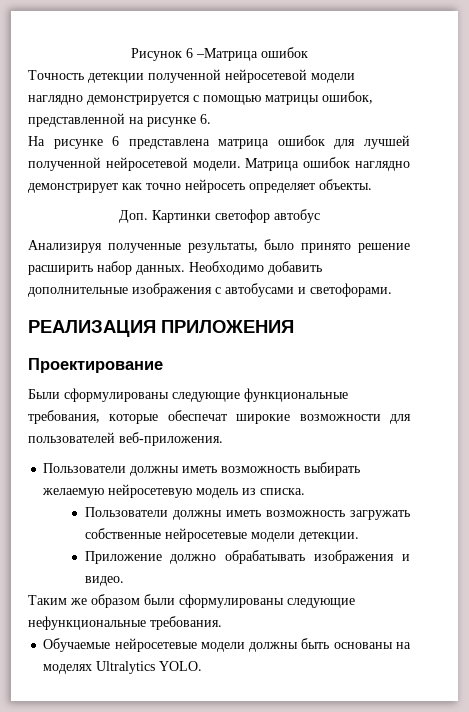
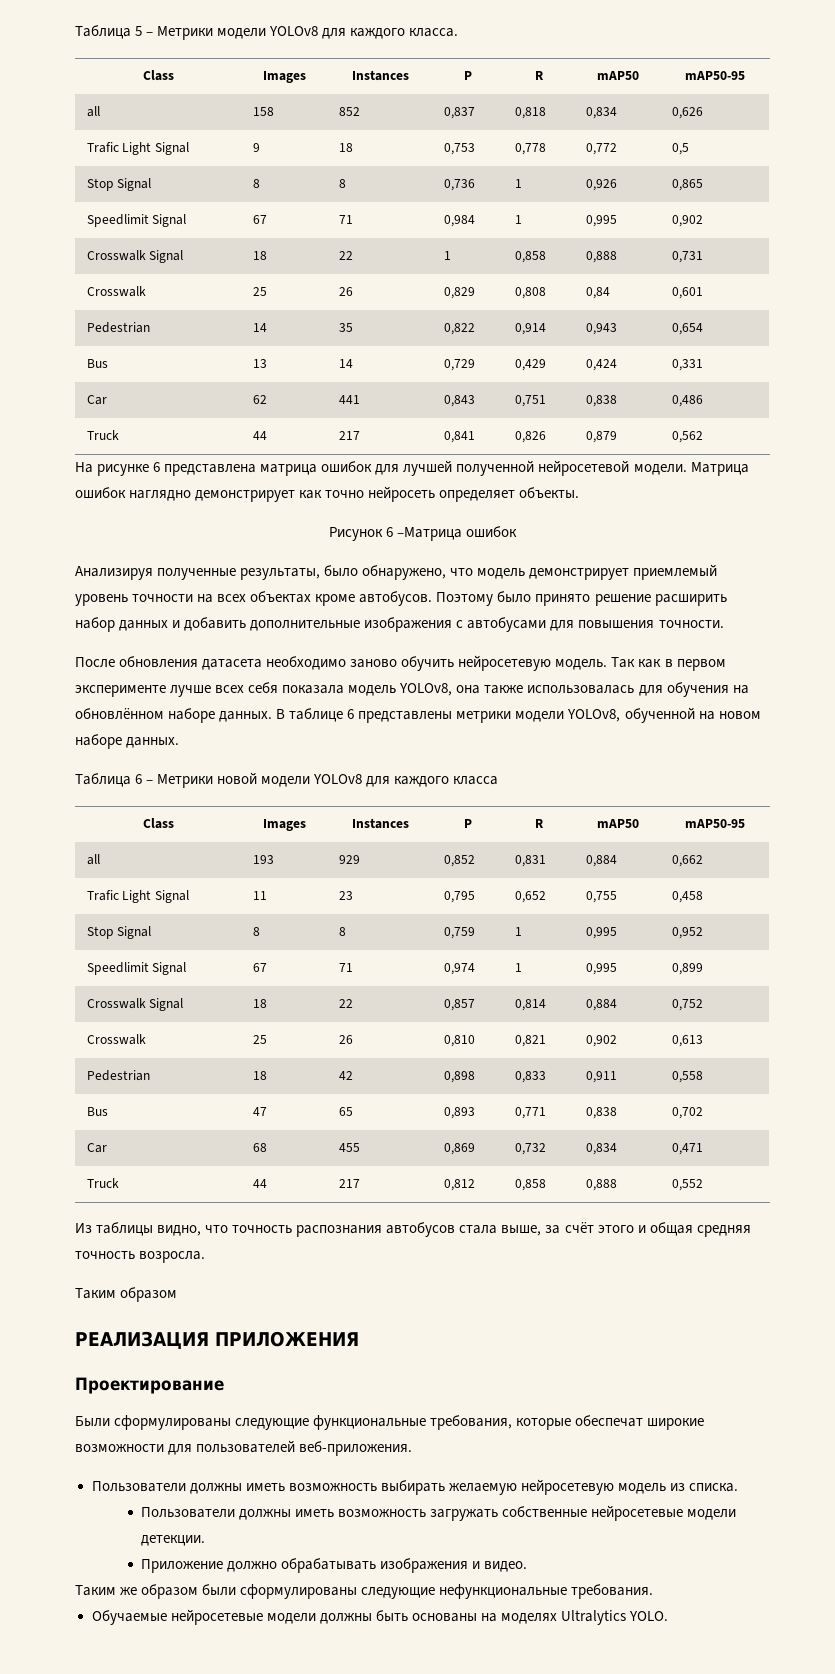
- Рисунок 6 –Матрица ошибок
- Точность детекции полученной нейросетевой модели наглядно демонстрируется с помощью матрицы ошибок, представленной на рисунке 6.
+ Таблица 5 – Метрики модели YOLOv8 для каждого класса.
+ Class | Images | Instances | P | R | mAP50 | mAP50-95
+ all | 158 | 852 | 0,837 | 0,818 | 0,834 | 0,626
+ Trafic Light Signal | 9 | 18 | 0,753 | 0,778 | 0,772 | 0,5
+ Stop Signal | 8 | 8 | 0,736 | 1 | 0,926 | 0,865
+ Speedlimit Signal | 67 | 71 | 0,984 | 1 | 0,995 | 0,902
+ Crosswalk Signal | 18 | 22 | 1 | 0,858 | 0,888 | 0,731
+ Crosswalk | 25 | 26 | 0,829 | 0,808 | 0,84 | 0,601
+ Pedestrian | 14 | 35 | 0,822 | 0,914 | 0,943 | 0,654
+ Bus | 13 | 14 | 0,729 | 0,429 | 0,424 | 0,331
+ Car | 62 | 441 | 0,843 | 0,751 | 0,838 | 0,486
+ Truck | 44 | 217 | 0,841 | 0,826 | 0,879 | 0,562
- Доп. Картинки светофор автобус
+ Рисунок 6 –Матрица ошибок
- Анализируя полученные результаты, было принято решение расширить набор данных. Необходимо добавить дополнительные изображения с автобусами и светофорами.
+ Анализируя полученные результаты, было обнаружено, что модель демонстрирует приемлемый уровень точности на всех объектах кроме автобусов. Поэтому было принято решение расширить набор данных и добавить дополнительные изображения с автобусами для повышения точности.
+ После обновления датасета необходимо заново обучить нейросетевую модель. Так как в первом эксперименте лучше всех себя показала модель YOLOv8, она также использовалась для обучения на обновлённом наборе данных. В таблице 6 представлены метрики модели YOLOv8, обученной на новом наборе данных.
+ Таблица 6 – Метрики новой модели YOLOv8 для каждого класса
+ Class | Images | Instances | P | R | mAP50 | mAP50-95
+ all | 193 | 929 | 0,852 | 0,831 | 0,884 | 0,662
+ Trafic Light Signal | 11 | 23 | 0,795 | 0,652 | 0,755 | 0,458
+ Stop Signal | 8 | 8 | 0,759 | 1 | 0,995 | 0,952
+ Speedlimit Signal | 67 | 71 | 0,974 | 1 | 0,995 | 0,899
+ Crosswalk Signal | 18 | 22 | 0,857 | 0,814 | 0,884 | 0,752
+ Crosswalk | 25 | 26 | 0,810 | 0,821 | 0,902 | 0,613
+ Pedestrian | 18 | 42 | 0,898 | 0,833 | 0,911 | 0,558
+ Bus | 47 | 65 | 0,893 | 0,771 | 0,838 | 0,702
+ Car | 68 | 455 | 0,869 | 0,732 | 0,834 | 0,471
+ Truck | 44 | 217 | 0,812 | 0,858 | 0,888 | 0,552
+ Из таблицы видно, что точность распознания автобусов стала выше, за счёт этого и общая средняя точность возросла.
+ Таким образом

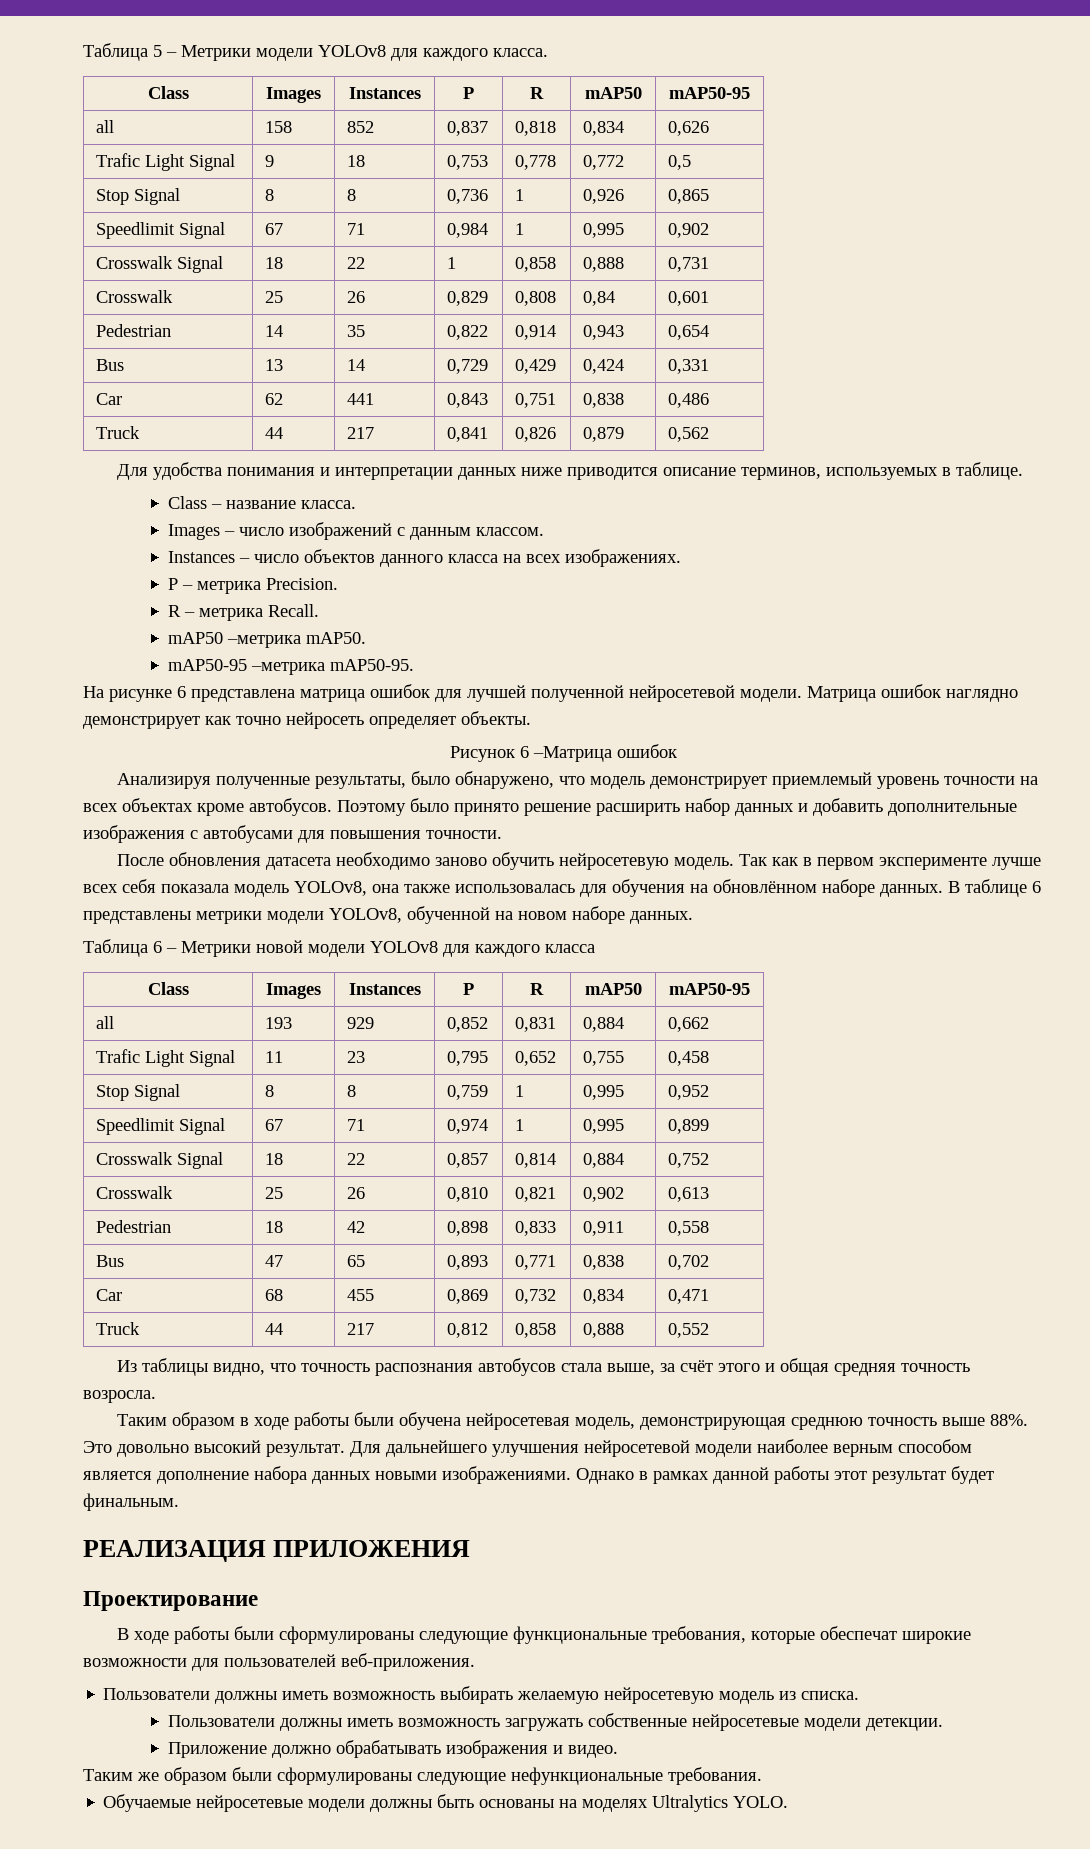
+ Для удобства понимания и интерпретации данных ниже приводится описание терминов, используемых в таблице.
+ Class – название класса.
+ Images – число изображений с данным классом.
+ Instances – число объектов данного класса на всех изображениях.
+ P – метрика Precision.
+ R – метрика Recall.
+ mAP50 –метрика mAP50.
+ mAP50-95 –метрика mAP50-95.
- Таким образом
+ Таким образом в ходе работы были обучена нейросетевая модель, демонстрирующая среднюю точность выше 88%. Это довольно высокий результат. Для дальнейшего улучшения нейросетевой модели наиболее верным способом является дополнение набора данных новыми изображениями. Однако в рамках данной работы этот результат будет финальным.
- Были сформулированы следующие функциональные требования, которые обеспечат широкие возможности для пользователей веб-приложения.
+ В ходе работы были сформулированы следующие функциональные требования, которые обеспечат широкие возможности для пользователей веб-приложения.

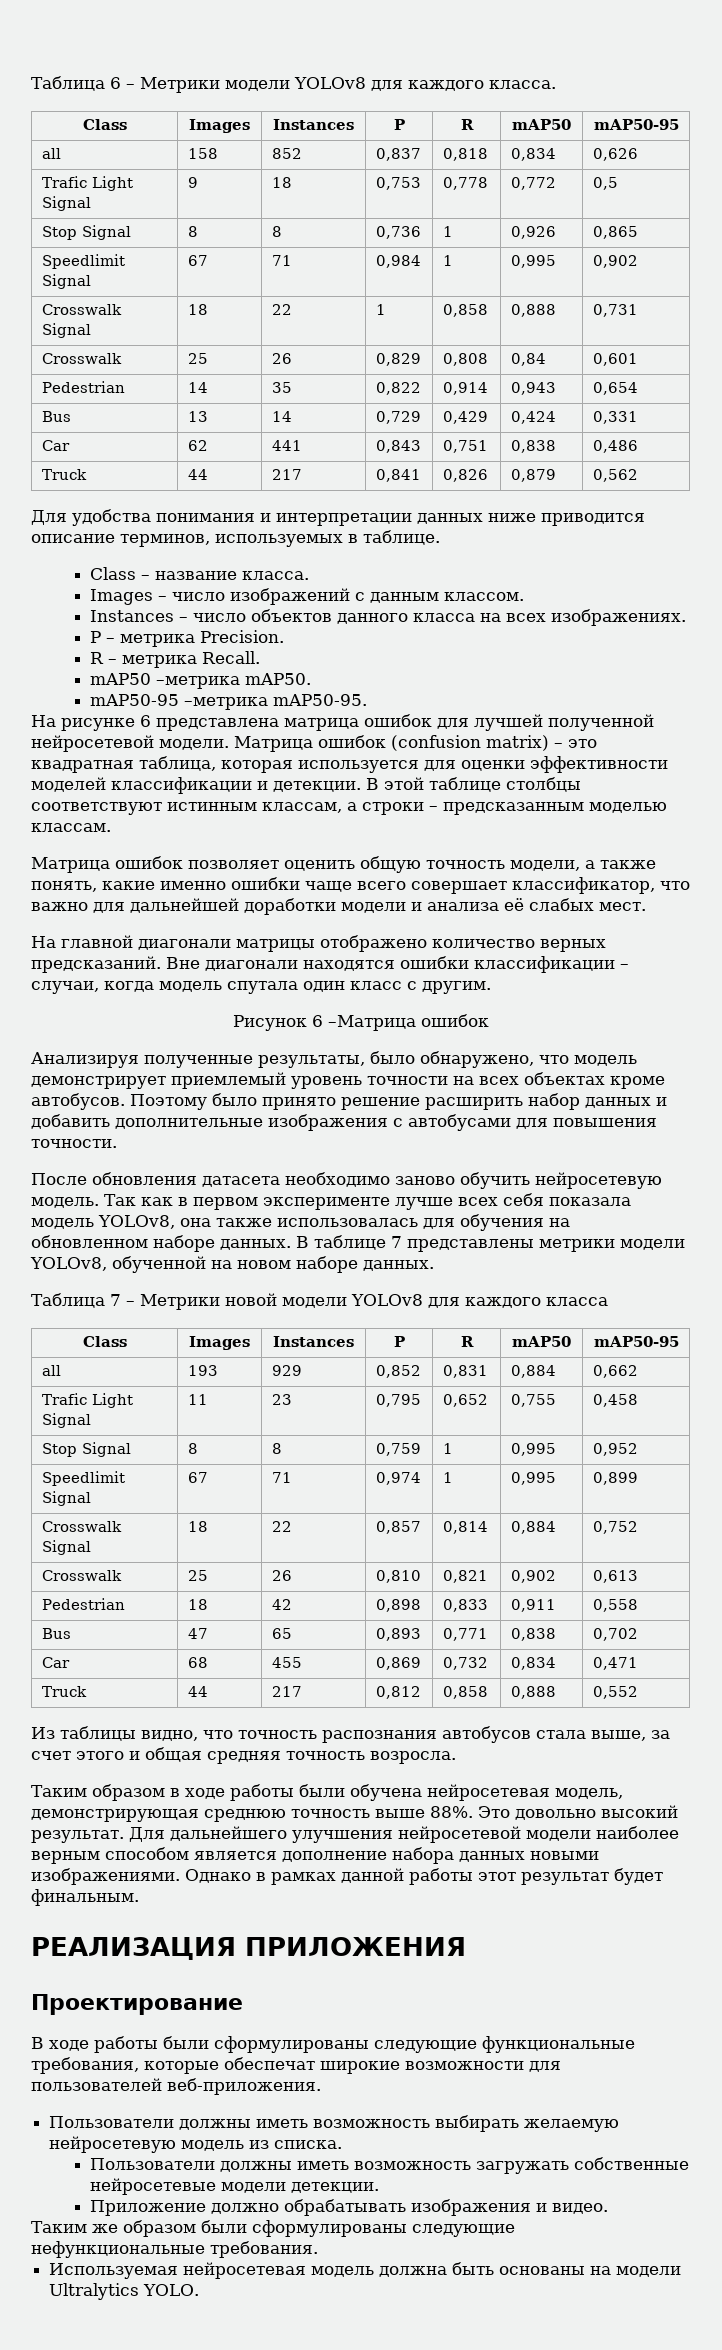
- Таблица 5 – Метрики модели YOLOv8 для каждого класса.
+ Таблица 6 – Метрики модели YOLOv8 для каждого класса.
- Матрица ошибок наглядно демонстрирует как точно нейросеть определяет объекты.
+ Матрица ошибок (confusion matrix) – это квадратная таблица, которая используется для оценки эффективности моделей классификации и детекции. В этой таблице столбцы соответствуют истинным классам, а строки – предсказанным моделью классам.
+ Матрица ошибок позволяет оценить общую точность модели, а также понять, какие именно ошибки чаще всего совершает классификатор, что важно для дальнейшей доработки модели и анализа её слабых мест.
+ На главной диагонали матрицы отображено количество верных предсказаний. Вне диагонали находятся ошибки классификации – случаи, когда модель спутала один класс с другим.
- Так как в первом эксперименте лучше всех себя показала модель YOLOv8, она также использовалась для обучения на обновлённом наборе данных.
+ Так как в первом эксперименте лучше всех себя показала модель YOLOv8, она также использовалась для обучения на обновленном наборе данных.
- В таблице 6 представлены метрики модели YOLOv8, обученной на новом наборе данных.
+ В таблице 7 представлены метрики модели YOLOv8, обученной на новом наборе данных.
- Таблица 6 – Метрики новой модели YOLOv8 для каждого класса
+ Таблица 7 – Метрики новой модели YOLOv8 для каждого класса
- Из таблицы видно, что точность распознания автобусов стала выше, за счёт этого и общая средняя точность возросла.
+ Из таблицы видно, что точность распознания автобусов стала выше, за счет этого и общая средняя точность возросла.
- Обучаемые нейросетевые модели должны быть основаны на моделях Ultralytics YOLO.
+ Используемая нейросетевая модель должна быть основаны на модели Ultralytics YOLO.

